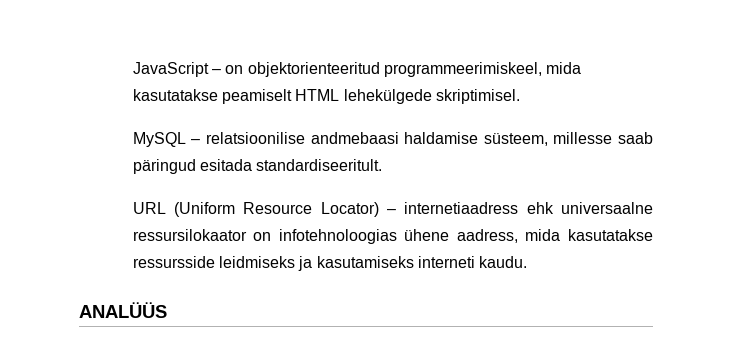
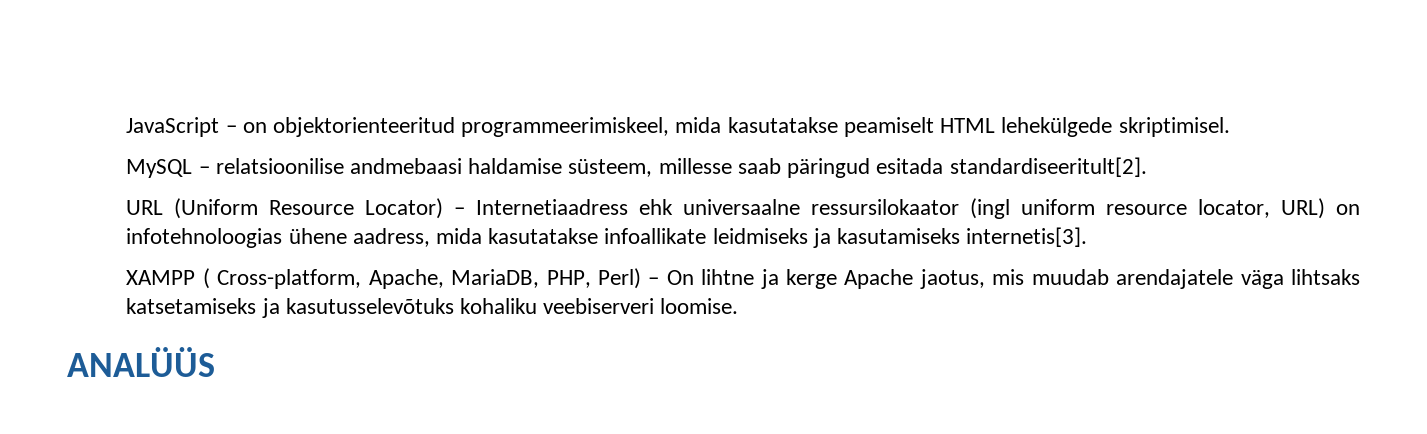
- MySQL – relatsioonilise andmebaasi haldamise süsteem, millesse saab päringud esitada standardiseeritult.
+ MySQL – relatsioonilise andmebaasi haldamise süsteem, millesse saab päringud esitada standardiseeritult[2].
- URL (Uniform Resource Locator) – internetiaadress ehk universaalne ressursilokaator on infotehnoloogias ühene aadress, mida kasutatakse ressursside leidmiseks ja kasutamiseks interneti kaudu.
+ URL (Uniform Resource Locator) – Internetiaadress ehk universaalne ressursilokaator (ingl uniform resource locator, URL) on infotehnoloogias ühene aadress, mida kasutatakse infoallikate leidmiseks ja kasutamiseks internetis[3].
+ XAMPP ( Cross-platform, Apache, MariaDB, PHP, Perl) – On lihtne ja kerge Apache jaotus, mis muudab arendajatele väga lihtsaks katsetamiseks ja kasutusselevõtuks kohaliku veebiserveri loomise.

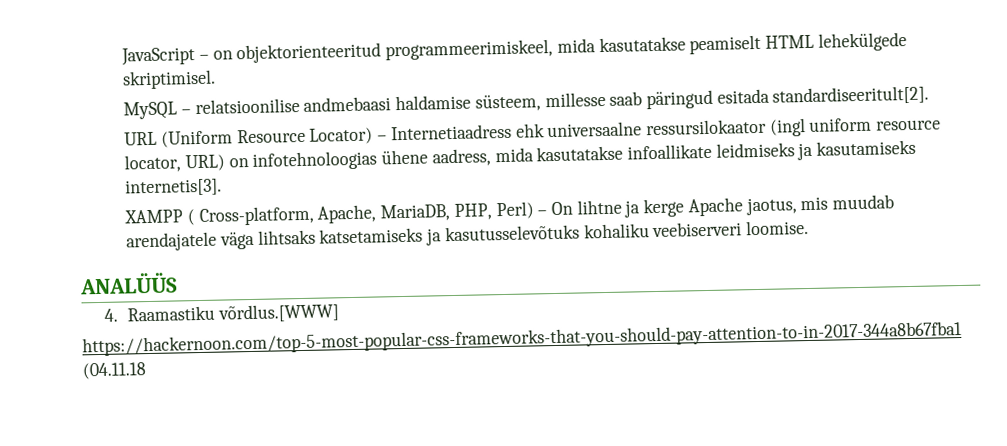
+ 4. Raamastiku võrdlus.[WWW]
+ https://hackernoon.com/top-5-most-popular-css-frameworks-that-you-should-pay-attention-to-in-2017-344a8b67fba1 (04.11.18

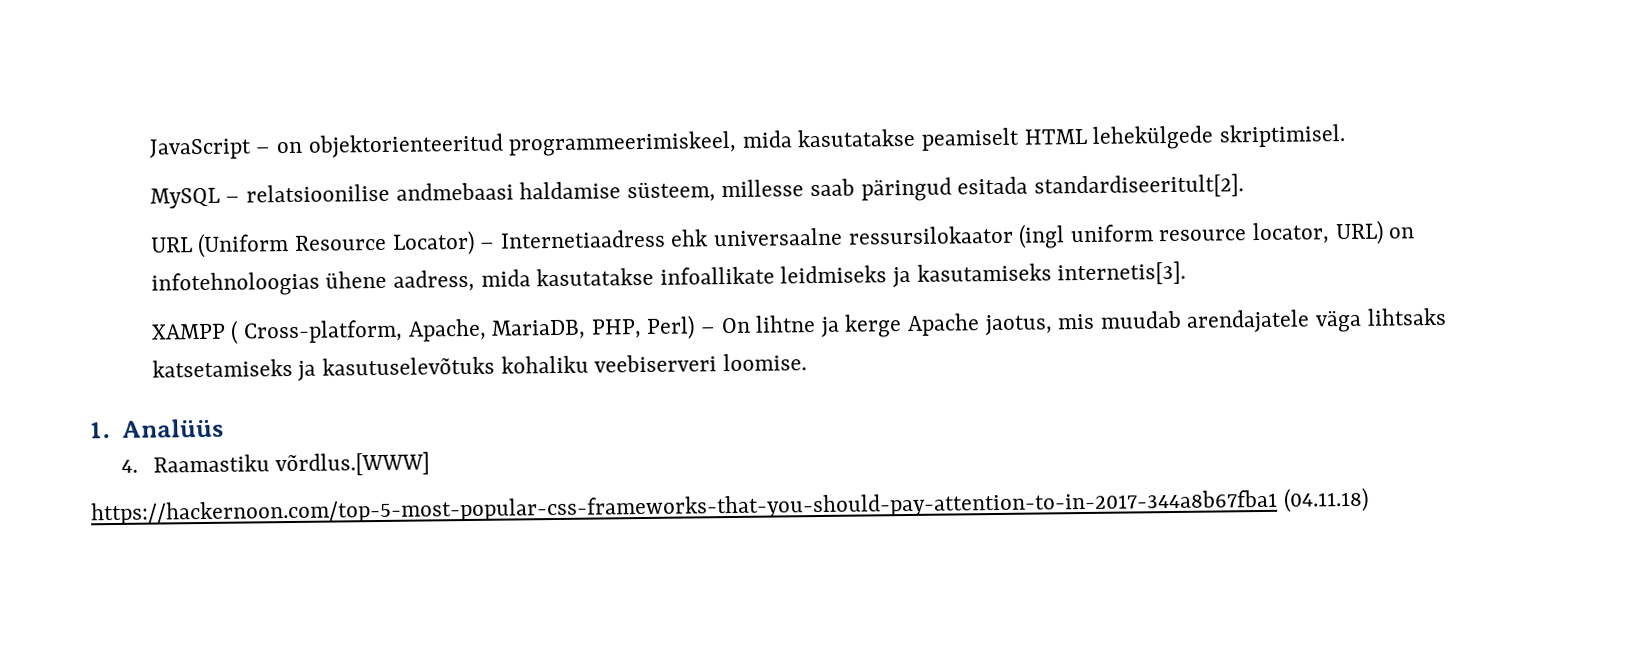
- XAMPP ( Cross-platform, Apache, MariaDB, PHP, Perl) – On lihtne ja kerge Apache jaotus, mis muudab arendajatele väga lihtsaks katsetamiseks ja kasutusselevõtuks kohaliku veebiserveri loomise.
+ XAMPP ( Cross-platform, Apache, MariaDB, PHP, Perl) – On lihtne ja kerge Apache jaotus, mis muudab arendajatele väga lihtsaks katsetamiseks ja kasutuselevõtuks kohaliku veebiserveri loomise.
- ANALÜÜS
+ 1. Analüüs
- https://hackernoon.com/top-5-most-popular-css-frameworks-that-you-should-pay-attention-to-in-2017-344a8b67fba1 (04.11.18
+ https://hackernoon.com/top-5-most-popular-css-frameworks-that-you-should-pay-attention-to-in-2017-344a8b67fba1 (04.11.18)

